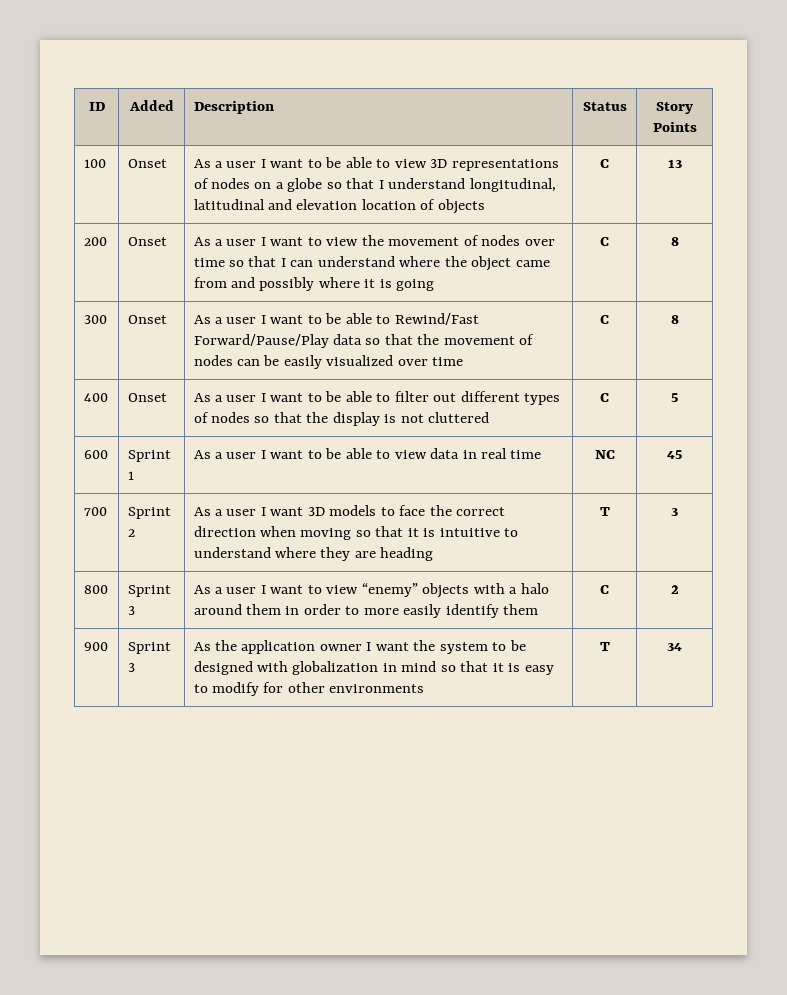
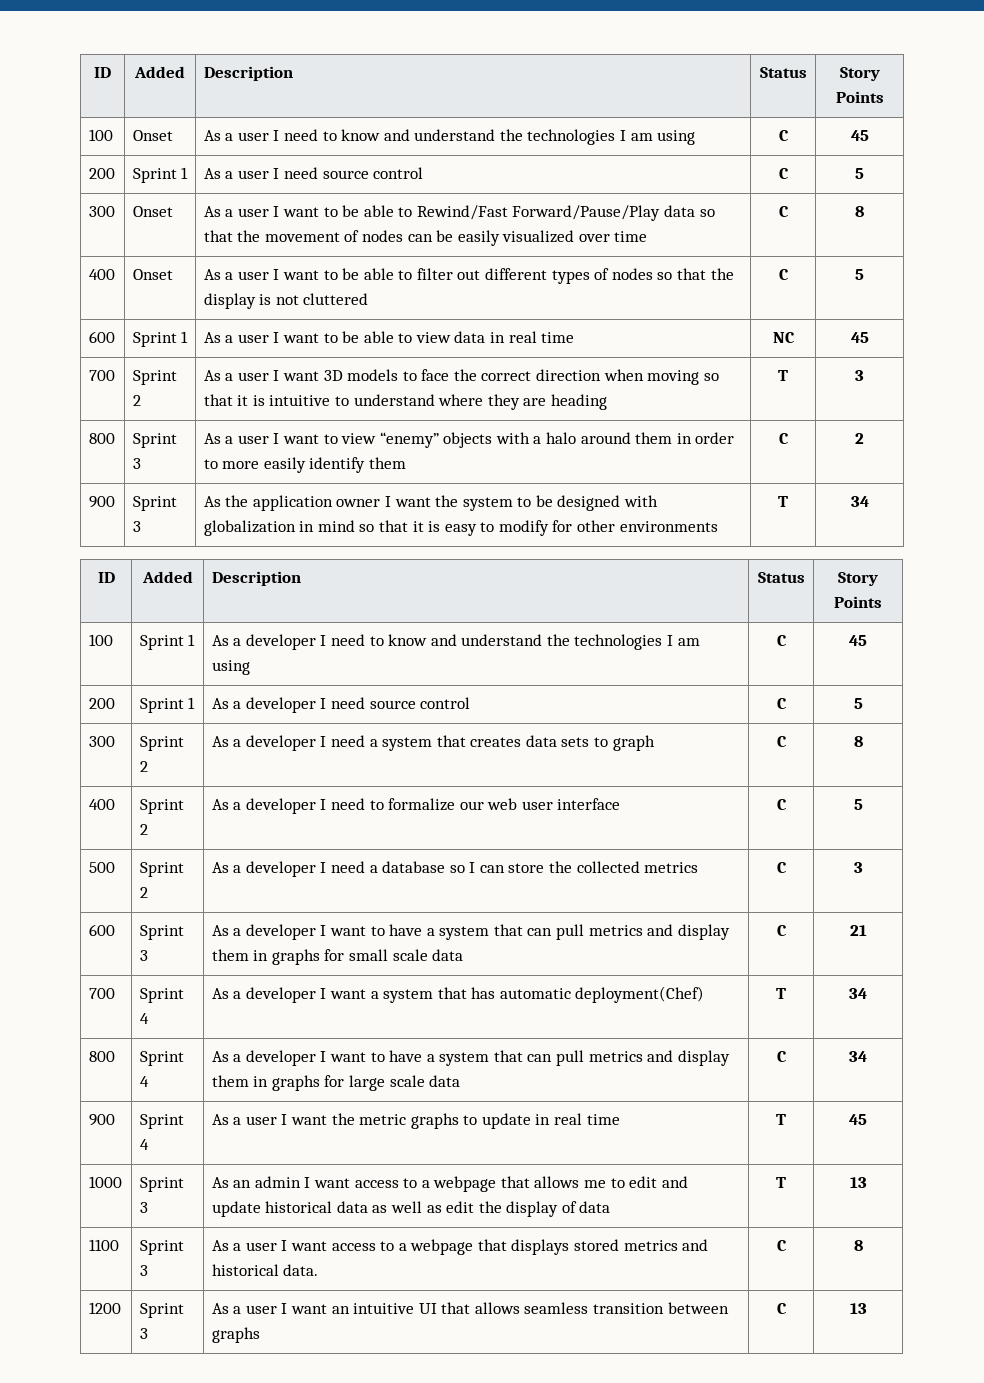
- 100 | Onset | As a user I want to be able to view 3D representations of nodes on a globe so that I understand longitudinal, latitudinal and elevation location of objects | C | 13
- 200 | Onset | As a user I want to view the movement of nodes over time so that I can understand where the object came from and possibly where it is going | C | 8
+ 100 | Onset | As a user I need to know and understand the technologies I am using | C | 45
+ 200 | Sprint 1 | As a user I need source control | C | 5
  900 | Sprint 3 | As the application owner I want the system to be designed with globalization in mind so that it is easy to modify for other environments | T | 34
+ ID | Added | Description | Status | Story Points
+ 100 | Sprint 1 | As a developer I need to know and understand the technologies I am using | C | 45
+ 200 | Sprint 1 | As a developer I need source control | C | 5
+ 300 | Sprint 2 | As a developer I need a system that creates data sets to graph | C | 8
+ 400 | Sprint 2 | As a developer I need to formalize our web user interface | C | 5
+ 500 | Sprint 2 | As a developer I need a database so I can store the collected metrics | C | 3
+ 600 | Sprint 3 | As a developer I want to have a system that can pull metrics and display them in graphs for small scale data | C | 21
+ 700 | Sprint 4 | As a developer I want a system that has automatic deployment(Chef) | T | 34
+ 800 | Sprint 4 | As a developer I want to have a system that can pull metrics and display them in graphs for large scale data | C | 34
+ 900 | Sprint 4 | As a user I want the metric graphs to update in real time | T | 45
+ 1000 | Sprint 3 | As an admin I want access to a webpage that allows me to edit and update historical data as well as edit the display of data | T | 13
+ 1100 | Sprint 3 | As a user I want access to a webpage that displays stored metrics and historical data. | C | 8
+ 1200 | Sprint 3 | As a user I want an intuitive UI that allows seamless transition between graphs | C | 13

